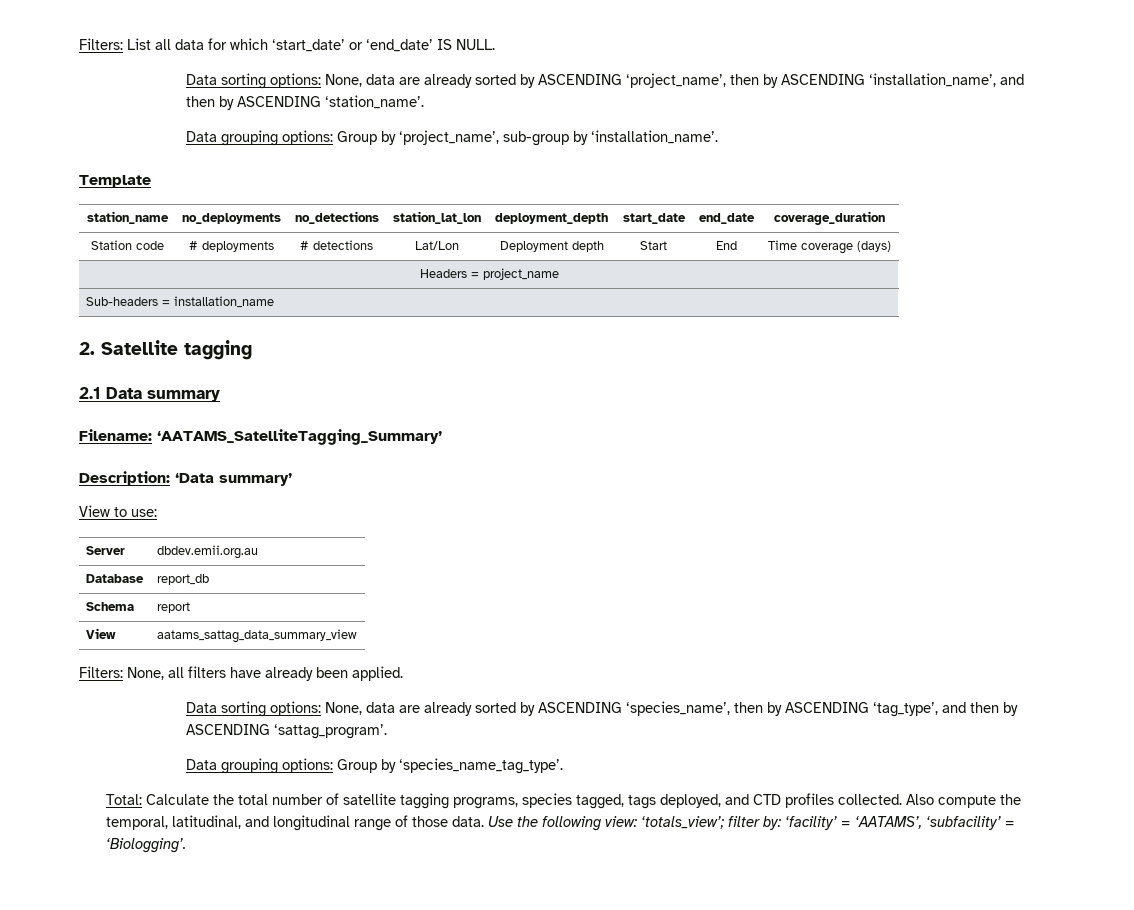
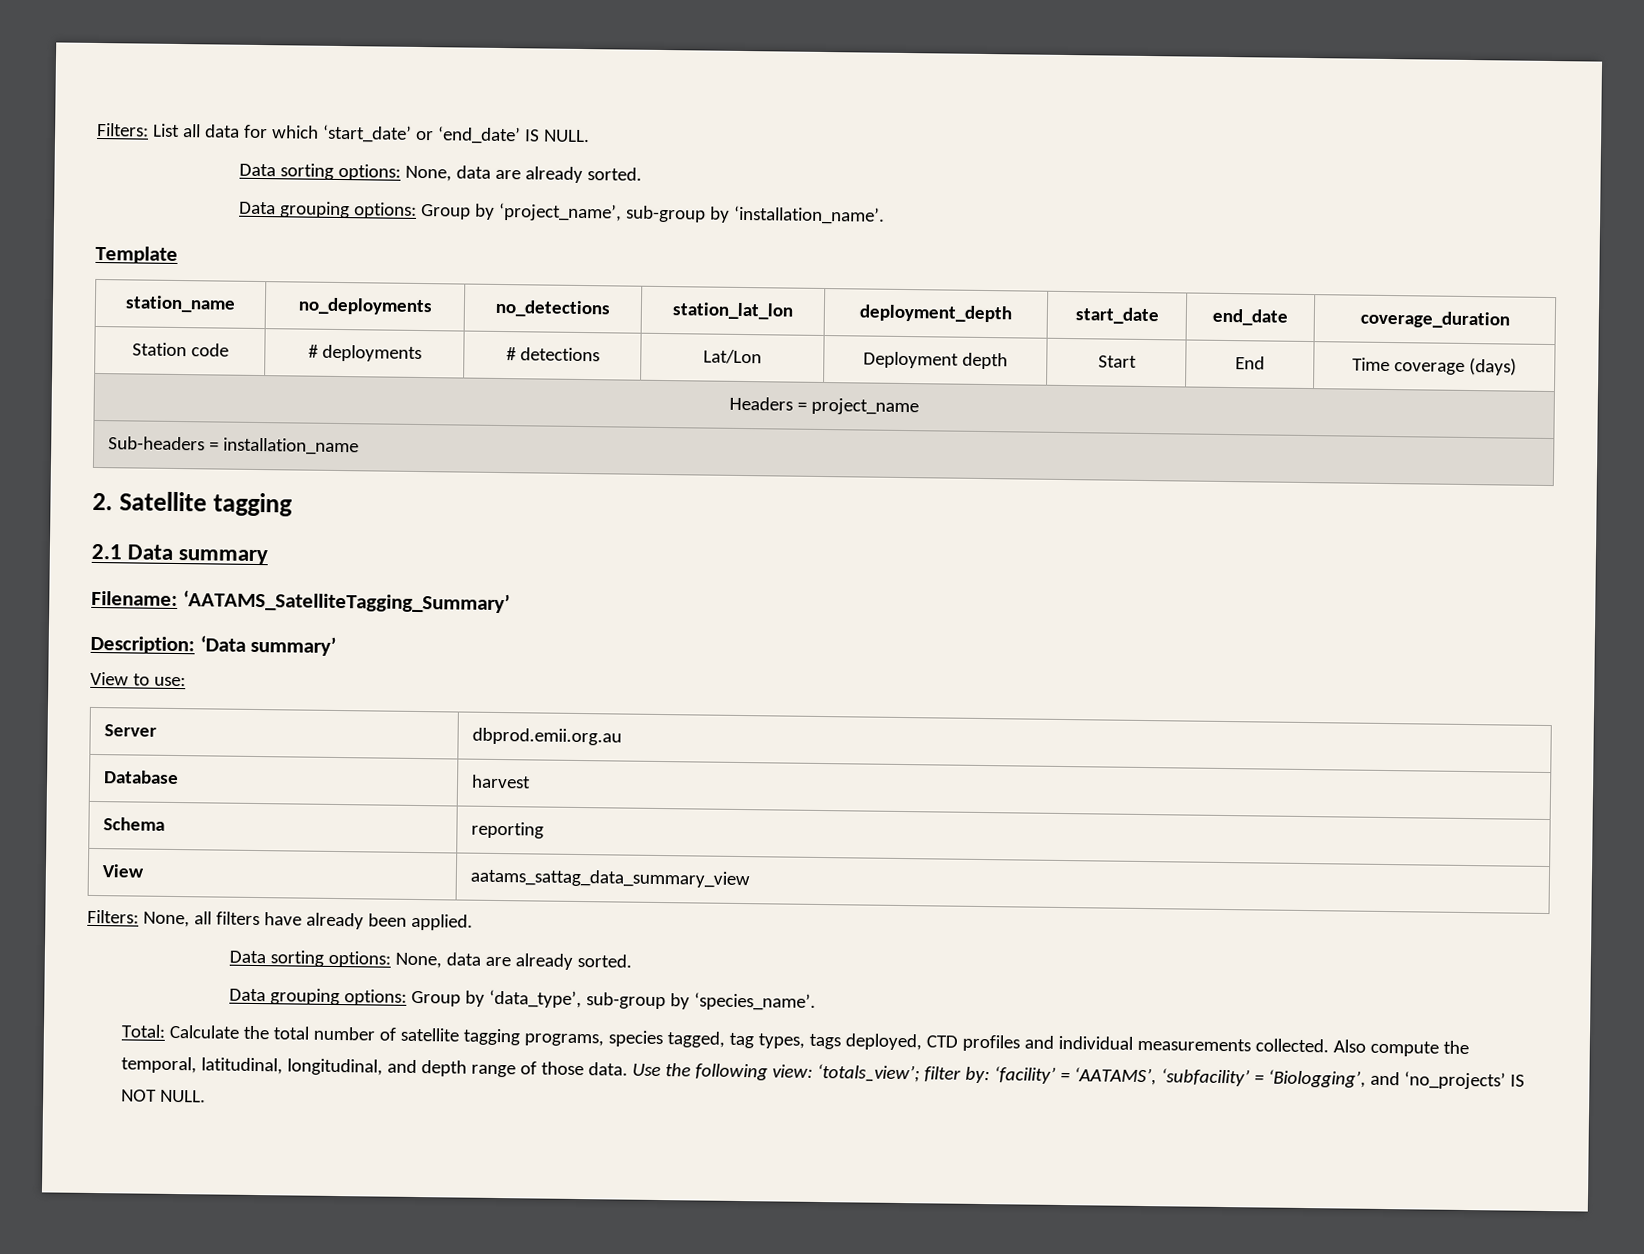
  Filters: List all data for which ‘start_date’ or ‘end_date’ IS NULL.
- Data sorting options: None, data are already sorted by ASCENDING ‘project_name’, then by ASCENDING ‘installation_name’, and then by ASCENDING ‘station_name’.
+ Data sorting options: None, data are already sorted.
- Server | dbdev.emii.org.au
+ Server | dbprod.emii.org.au
- Database | report_db
+ Database | harvest
- Schema | report
+ Schema | reporting
  Filters: None, all filters have already been applied.
- Data sorting options: None, data are already sorted by ASCENDING ‘species_name’, then by ASCENDING ‘tag_type’, and then by ASCENDING ‘sattag_program’.
- Data grouping options: Group by ‘species_name_tag_type’.
+ Data sorting options: None, data are already sorted.
+ Data grouping options: Group by ‘data_type’, sub-group by ‘species_name’.
- Total: Calculate the total number of satellite tagging programs, species tagged, tags deployed, and CTD profiles collected.
+ Total: Calculate the total number of satellite tagging programs, species tagged, tag types, tags deployed, CTD profiles and individual measurements collected.
- Also compute the temporal, latitudinal, and longitudinal range of those data.
+ Also compute the temporal, latitudinal, longitudinal, and depth range of those data.
- Use the following view: ‘totals_view’; filter by: ‘facility’ = ‘AATAMS’, ‘subfacility’ = ‘Biologging’.
+ Use the following view: ‘totals_view’; filter by: ‘facility’ = ‘AATAMS’, ‘subfacility’ = ‘Biologging’, and ‘no_projects’ IS NOT NULL.

